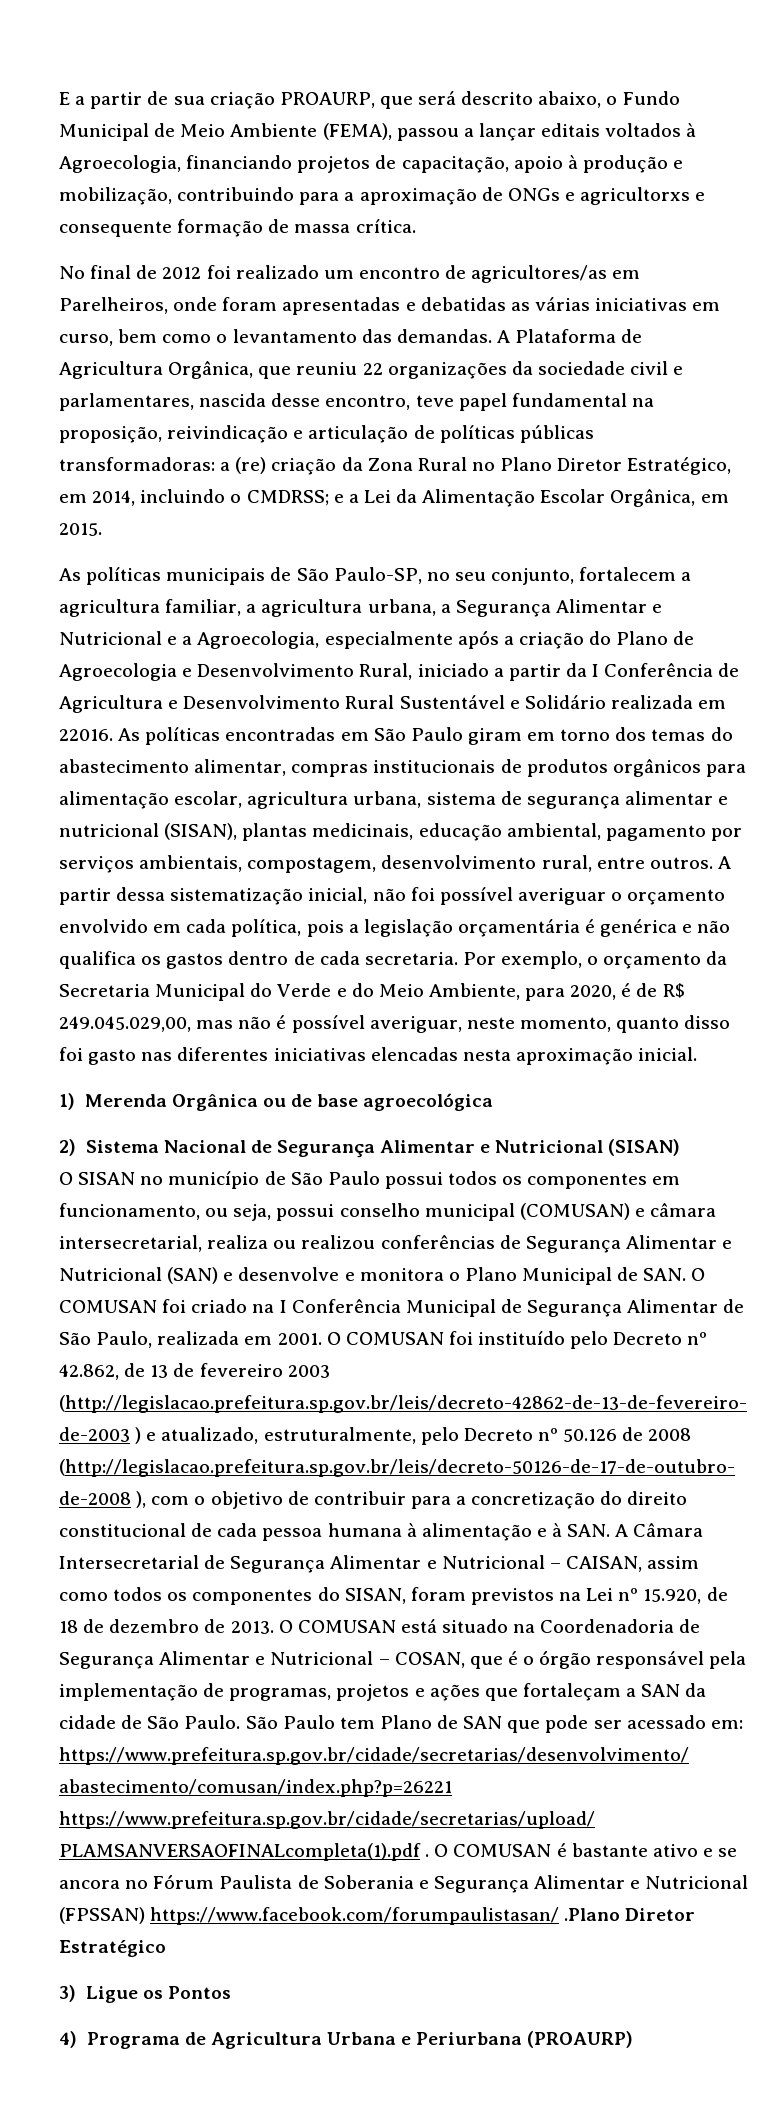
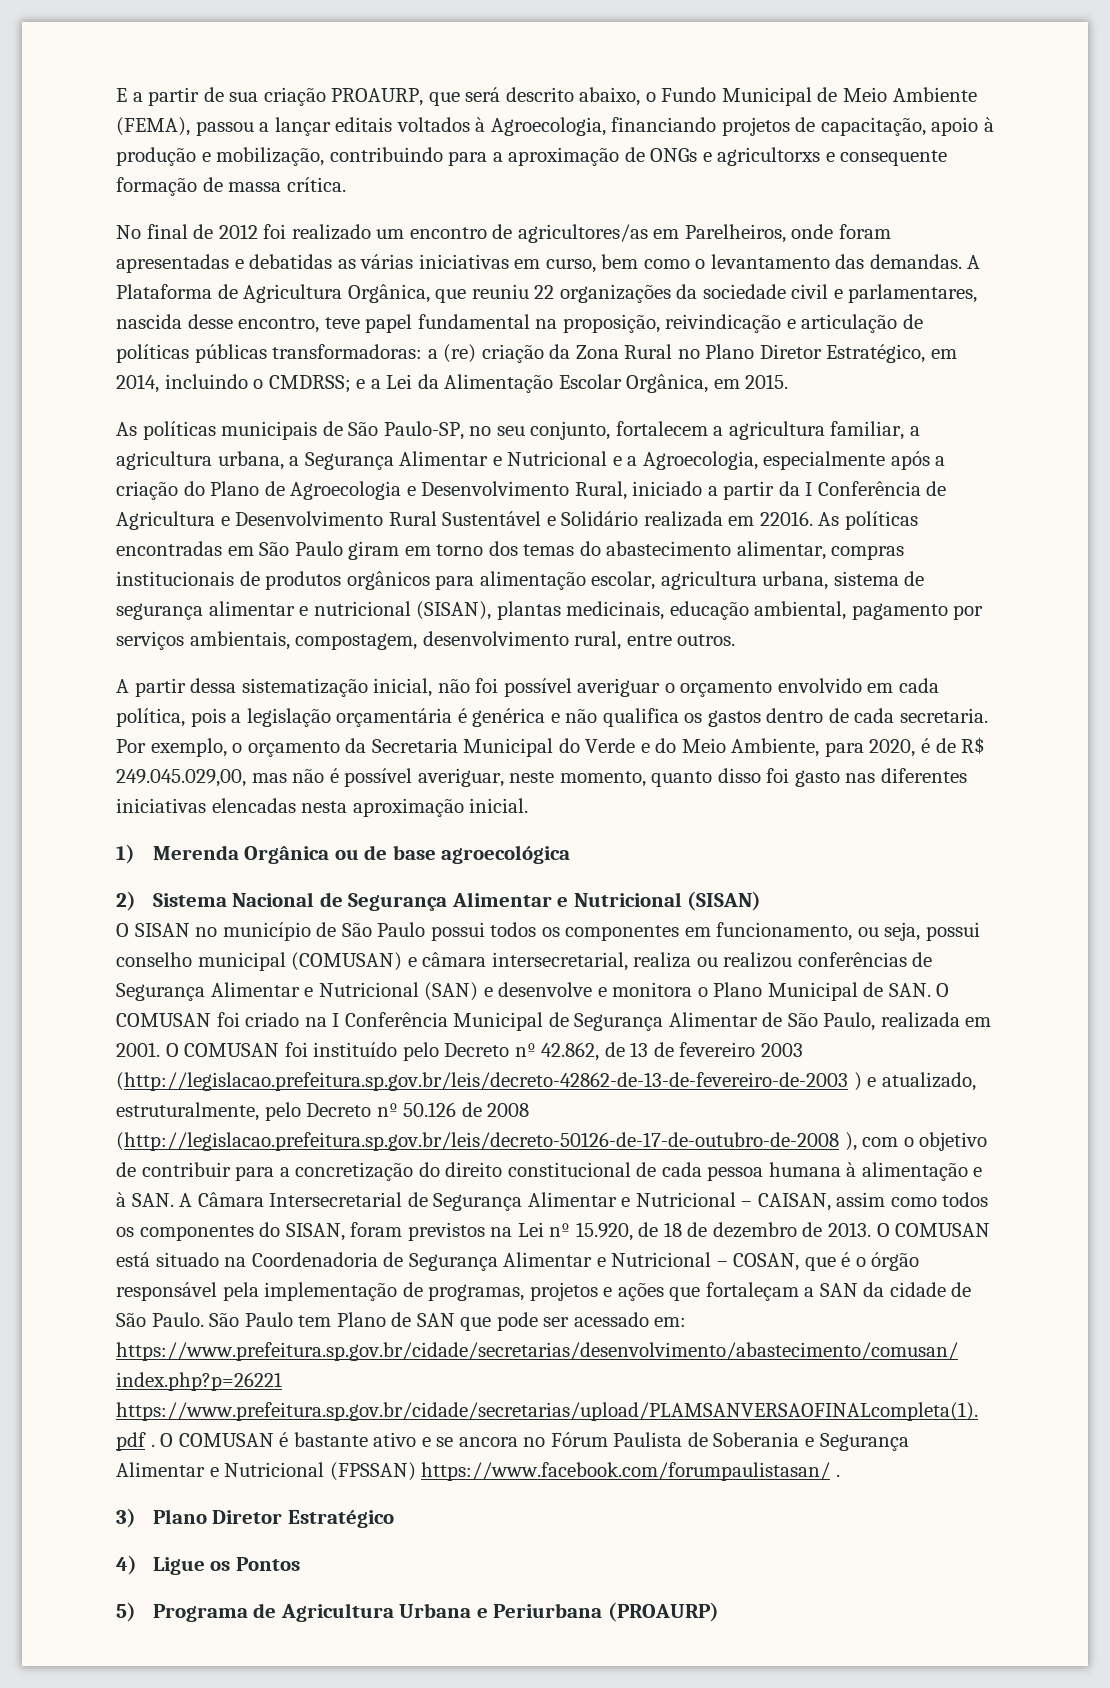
- As políticas encontradas em São Paulo giram em torno dos temas do abastecimento alimentar, compras institucionais de produtos orgânicos para alimentação escolar, agricultura urbana, sistema de segurança alimentar e nutricional (SISAN), plantas medicinais, educação ambiental, pagamento por serviços ambientais, compostagem, desenvolvimento rural, entre outros. A partir dessa sistematização inicial, não foi possível averiguar o orçamento envolvido em cada política, pois a legislação orçamentária é genérica e não qualifica os gastos dentro de cada secretaria.
+ As políticas encontradas em São Paulo giram em torno dos temas do abastecimento alimentar, compras institucionais de produtos orgânicos para alimentação escolar, agricultura urbana, sistema de segurança alimentar e nutricional (SISAN), plantas medicinais, educação ambiental, pagamento por serviços ambientais, compostagem, desenvolvimento rural, entre outros.
+ A partir dessa sistematização inicial, não foi possível averiguar o orçamento envolvido em cada política, pois a legislação orçamentária é genérica e não qualifica os gastos dentro de cada secretaria.
- O COMUSAN é bastante ativo e se ancora no Fórum Paulista de Soberania e Segurança Alimentar e Nutricional (FPSSAN) https://www.facebook.com/forumpaulistasan/ .Plano Diretor Estratégico
+ O COMUSAN é bastante ativo e se ancora no Fórum Paulista de Soberania e Segurança Alimentar e Nutricional (FPSSAN) https://www.facebook.com/forumpaulistasan/ .
+ 3) Plano Diretor Estratégico
- 3) Ligue os Pontos
+ 4) Ligue os Pontos
- 4) Programa de Agricultura Urbana e Periurbana (PROAURP)
+ 5) Programa de Agricultura Urbana e Periurbana (PROAURP)

